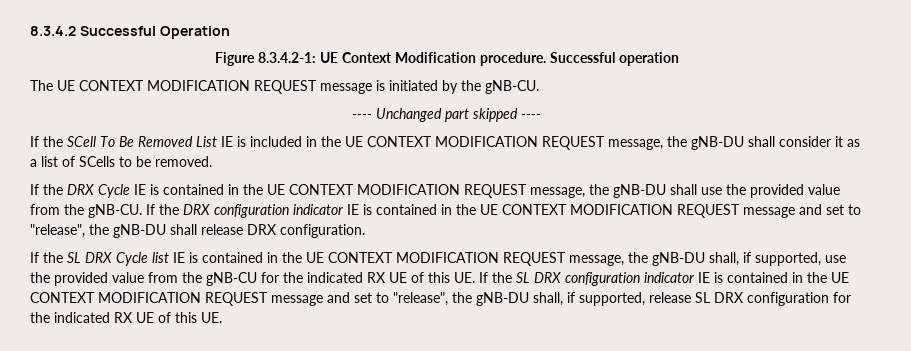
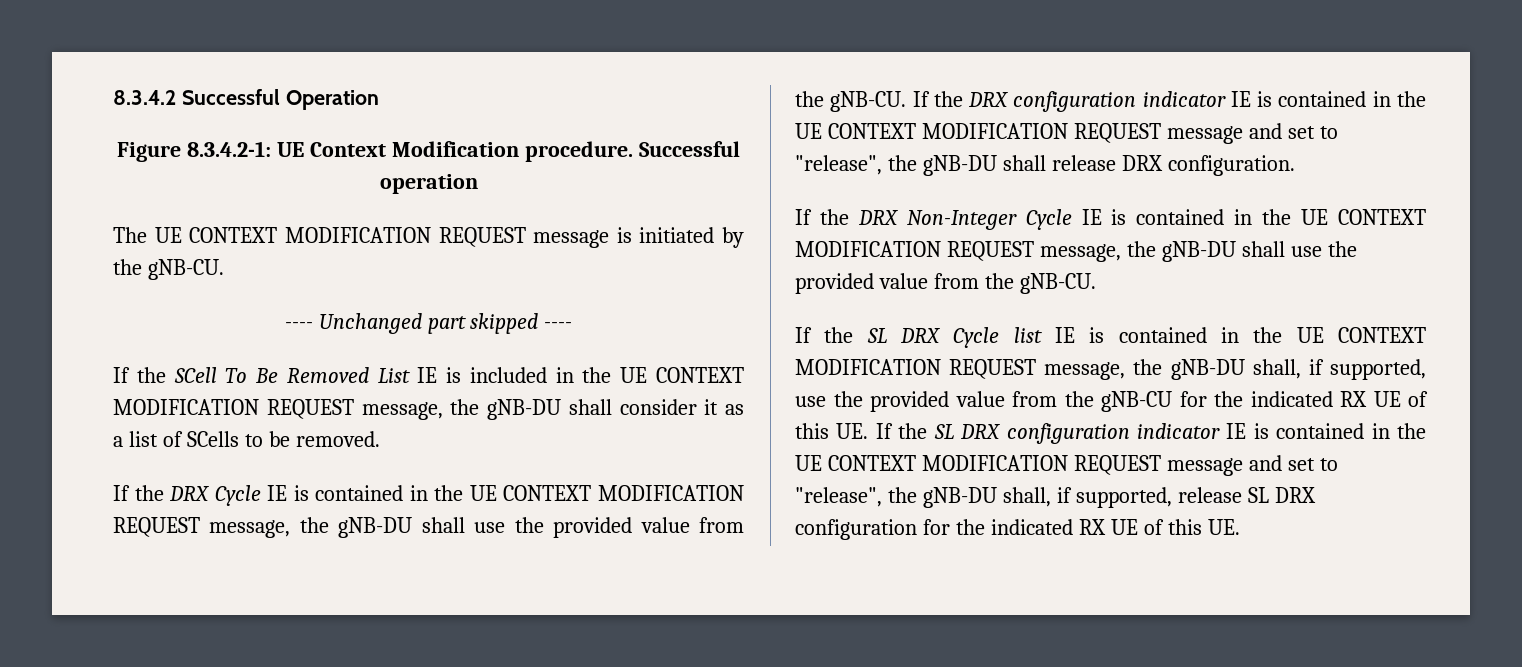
+ If the DRX Non-Integer Cycle IE is contained in the UE CONTEXT MODIFICATION REQUEST message, the gNB-DU shall use the provided value from the gNB-CU.

